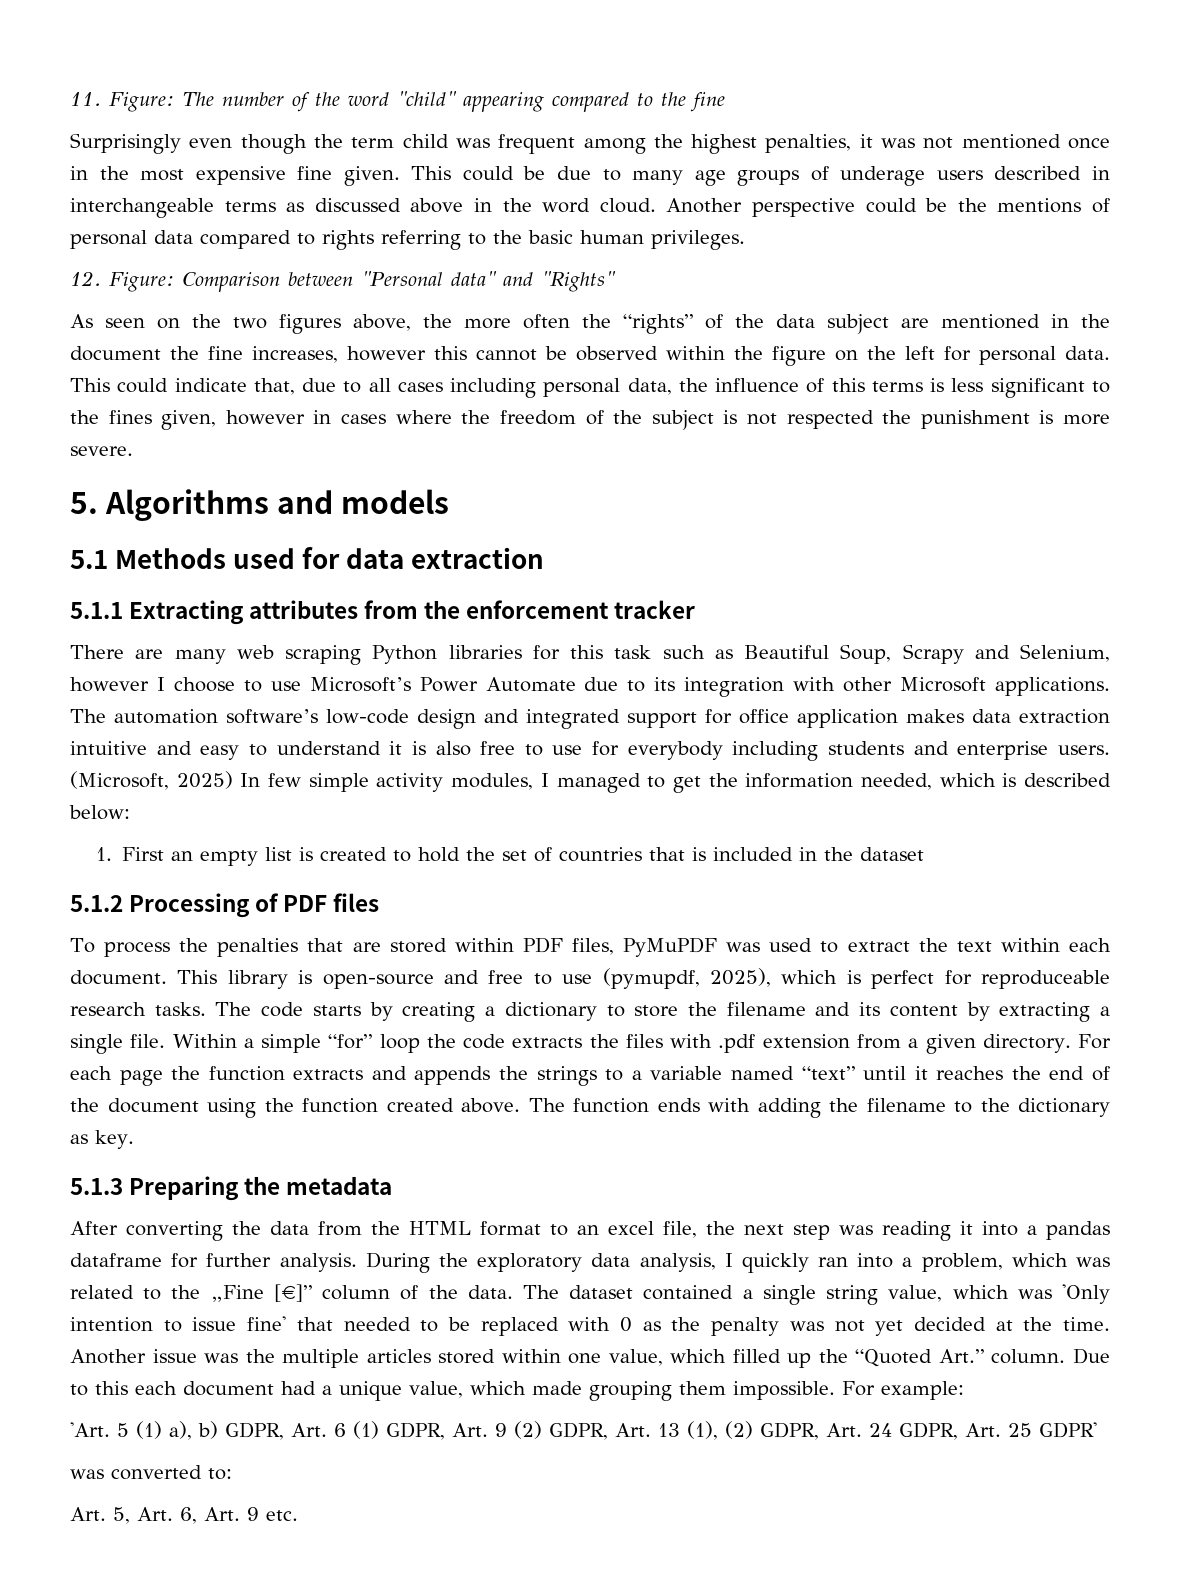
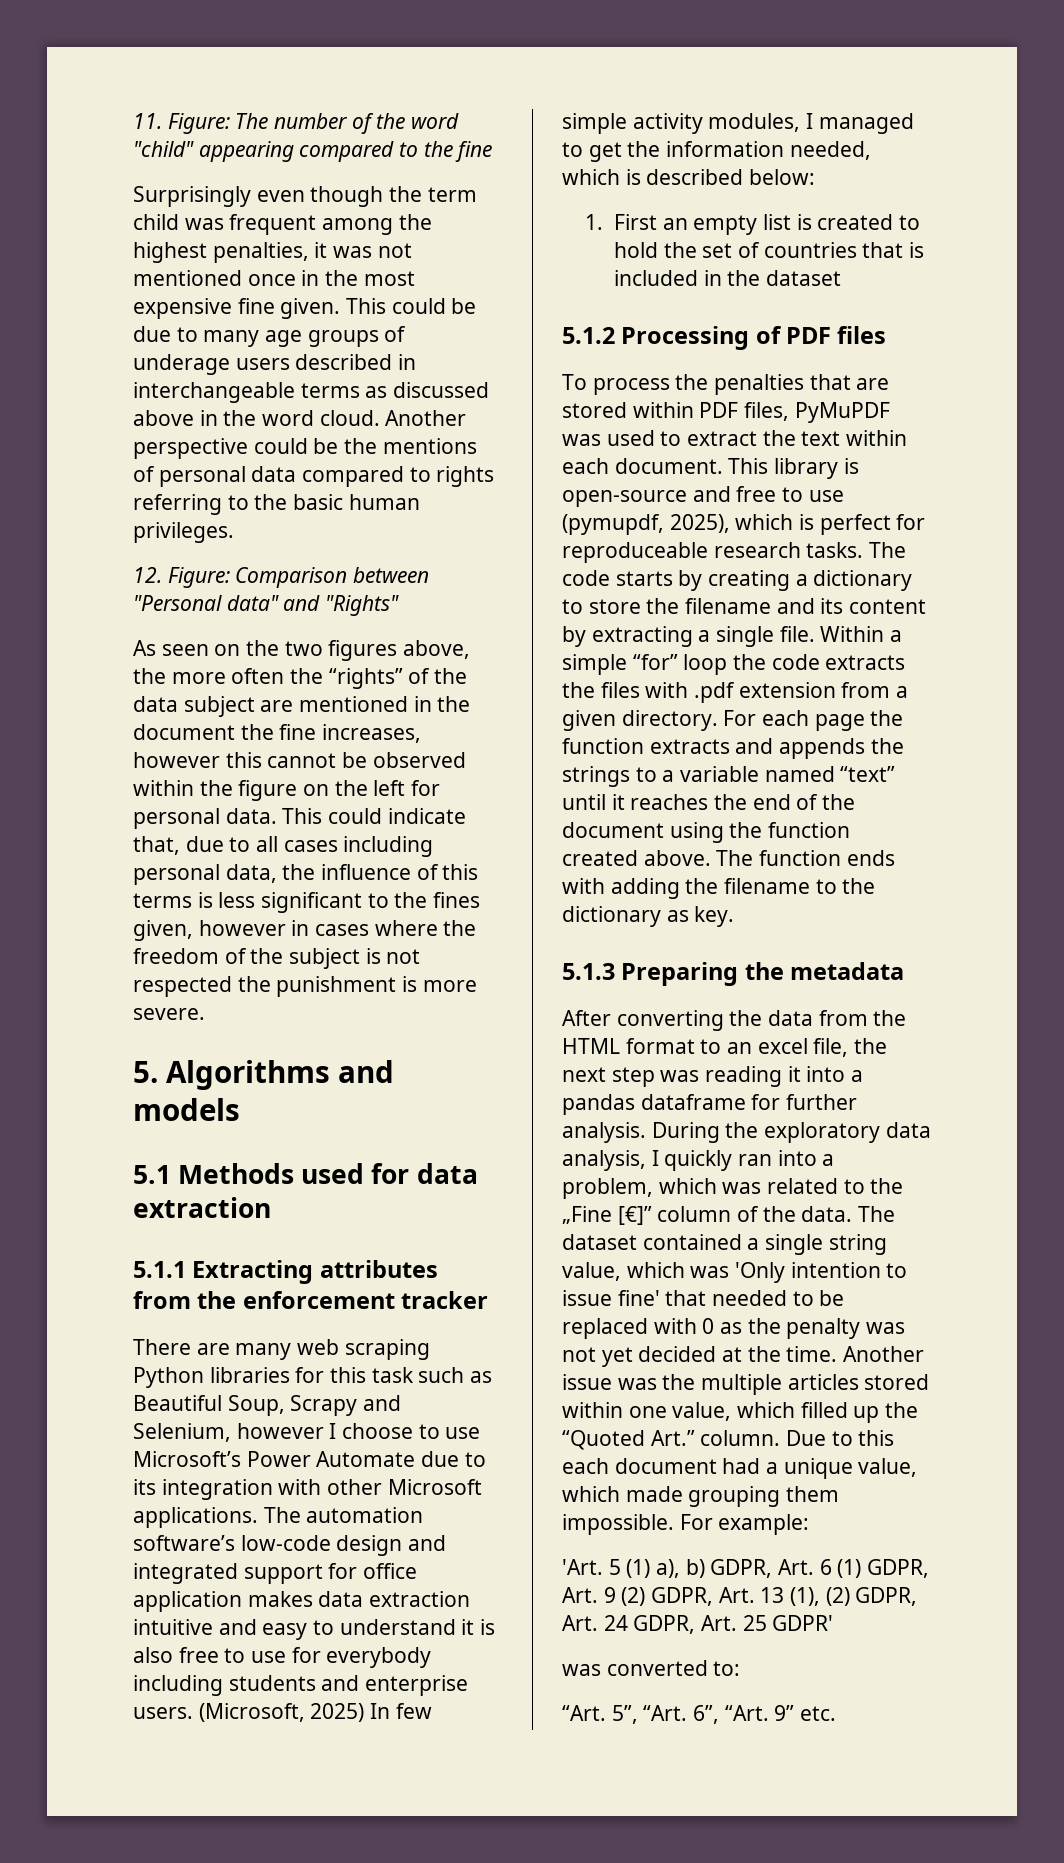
- Art. 5, Art. 6, Art. 9 etc.
+ “Art. 5”, “Art. 6”, “Art. 9” etc.

